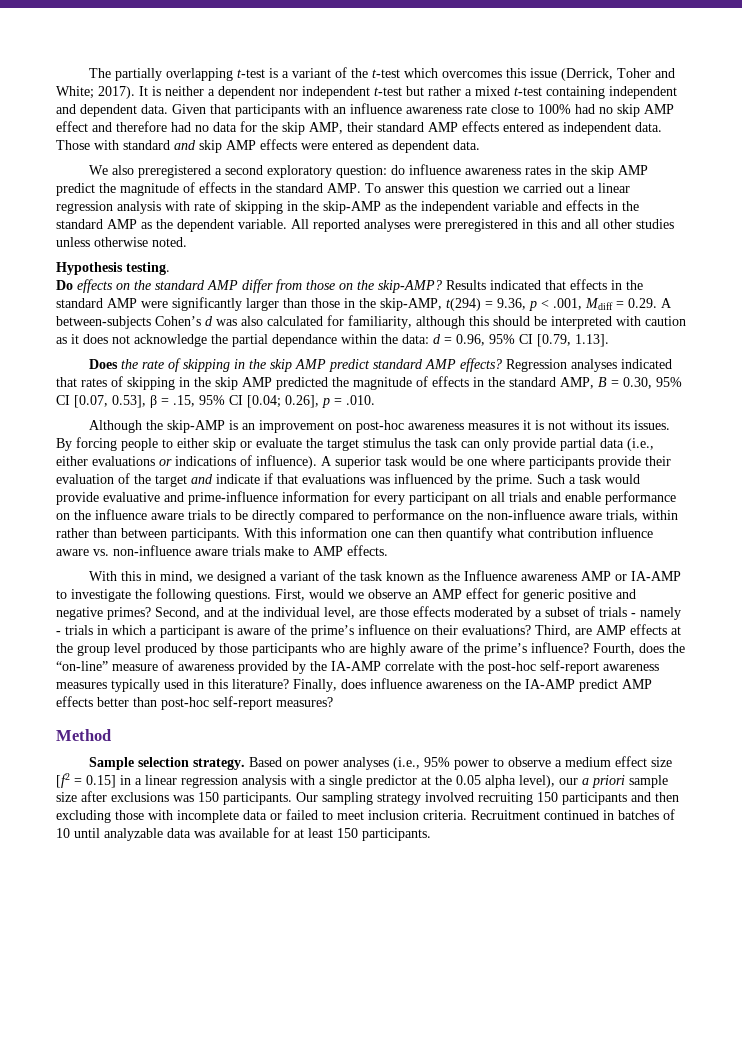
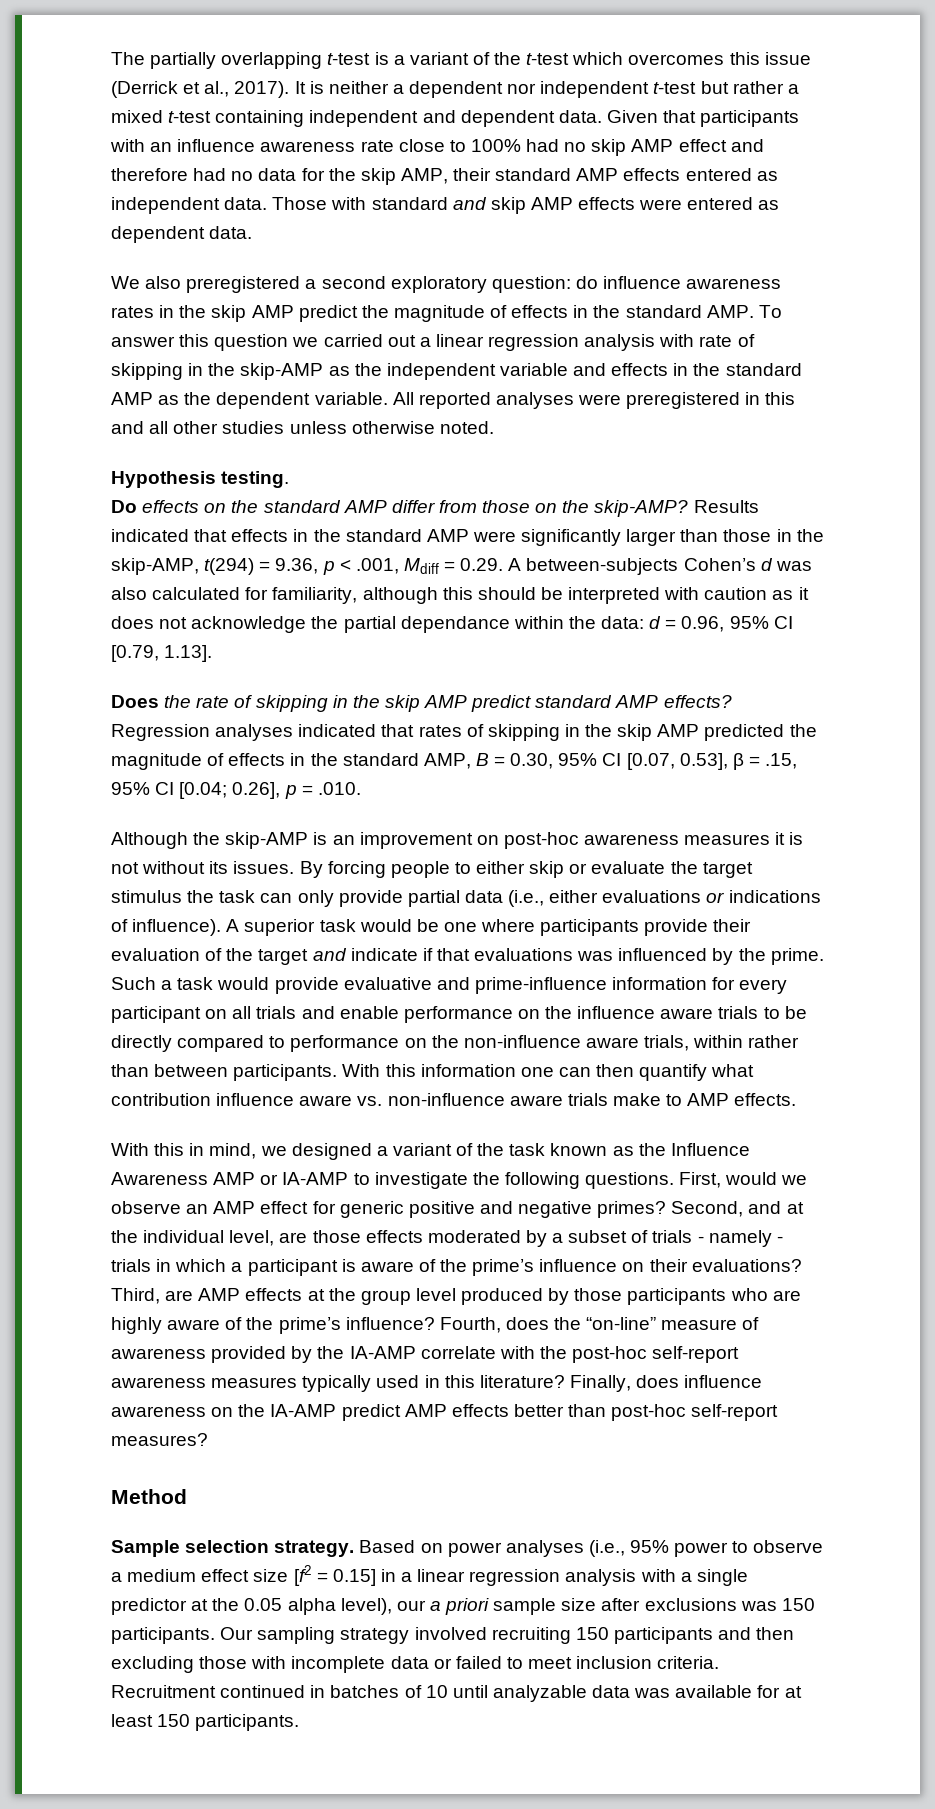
- The partially overlapping t-test is a variant of the t-test which overcomes this issue (Derrick, Toher and White; 2017).
+ The partially overlapping t-test is a variant of the t-test which overcomes this issue (Derrick et al., 2017).
- With this in mind, we designed a variant of the task known as the Influence awareness AMP or IA-AMP to investigate the following questions.
+ With this in mind, we designed a variant of the task known as the Influence Awareness AMP or IA-AMP to investigate the following questions.

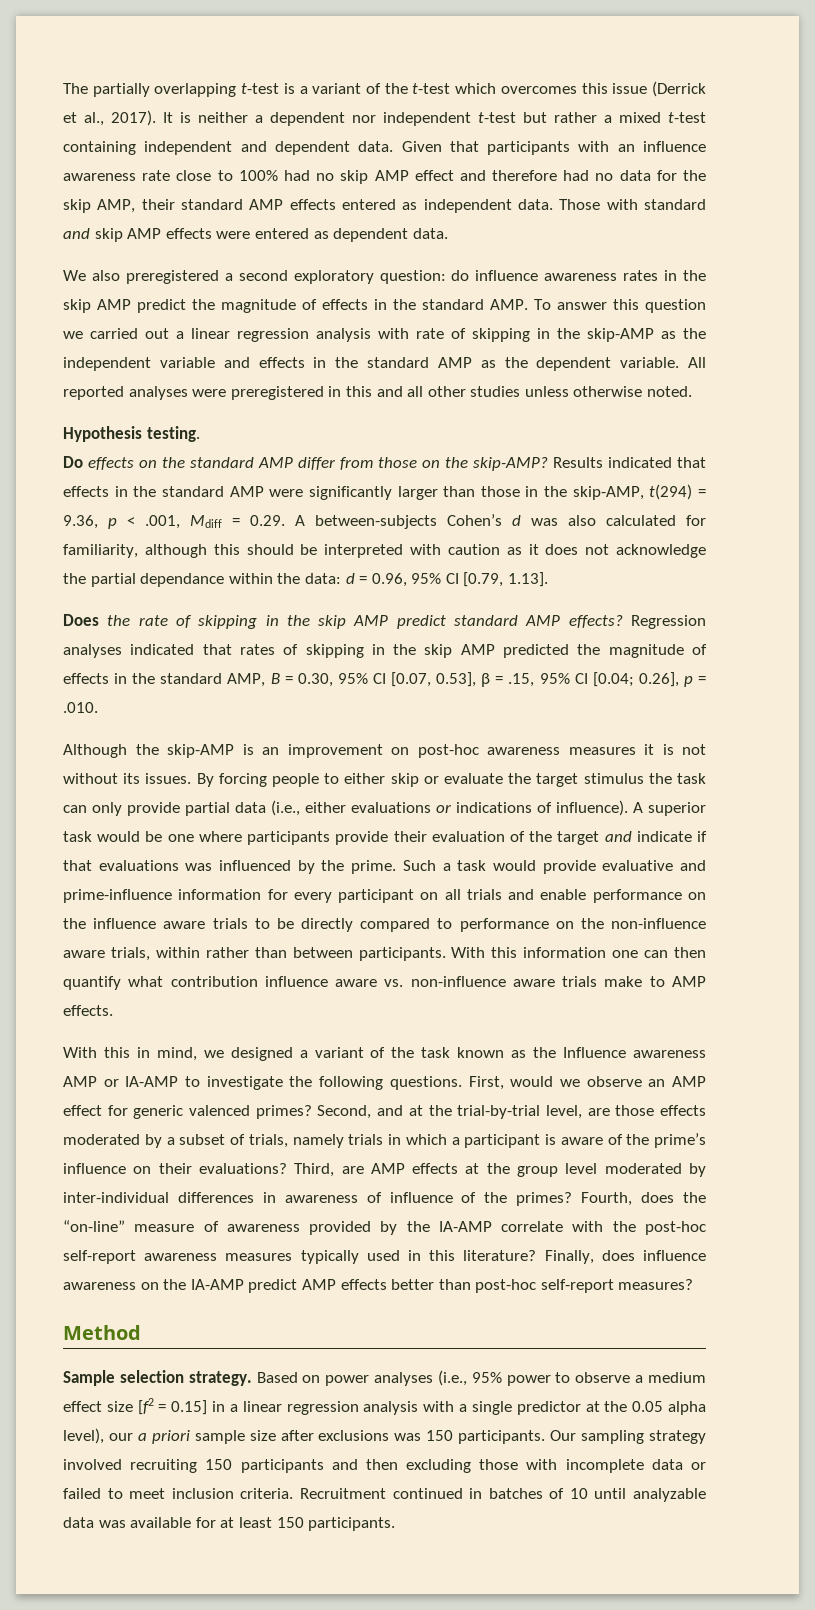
- With this in mind, we designed a variant of the task known as the Influence Awareness AMP or IA-AMP to investigate the following questions.
+ With this in mind, we designed a variant of the task known as the Influence awareness AMP or IA-AMP to investigate the following questions.
- First, would we observe an AMP effect for generic positive and negative primes?
+ First, would we observe an AMP effect for generic valenced primes?
- Second, and at the individual level, are those effects moderated by a subset of trials - namely - trials in which a participant is aware of the prime’s influence on their evaluations?
+ Second, and at the trial-by-trial level, are those effects moderated by a subset of trials, namely trials in which a participant is aware of the prime’s influence on their evaluations?
- Third, are AMP effects at the group level produced by those participants who are highly aware of the prime’s influence?
+ Third, are AMP effects at the group level moderated by inter-individual differences in awareness of influence of the primes?

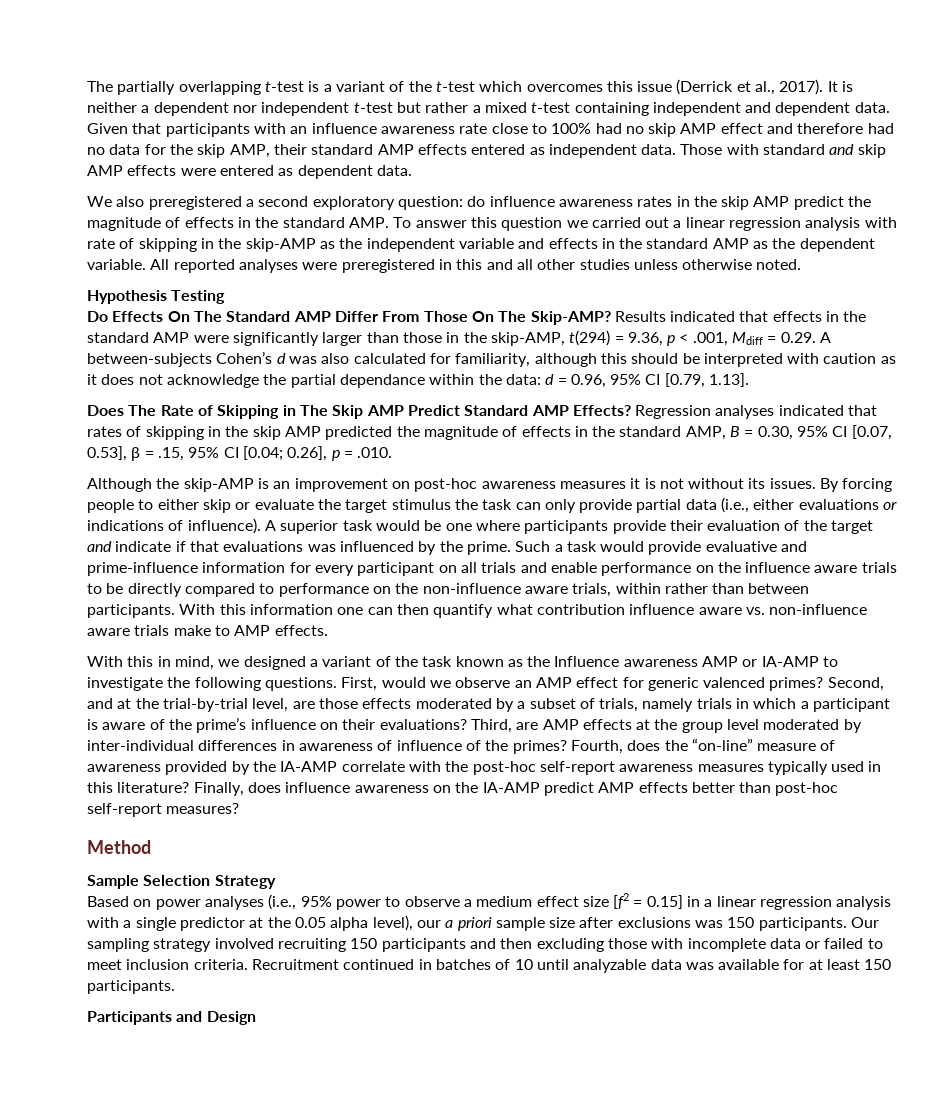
- Hypothesis testing.
+ Hypothesis Testing
- Do effects on the standard AMP differ from those on the skip-AMP?
+ Do Effects On The Standard AMP Differ From Those On The Skip-AMP?
- Does the rate of skipping in the skip AMP predict standard AMP effects?
+ Does The Rate of Skipping in The Skip AMP Predict Standard AMP Effects?
- Sample selection strategy. Based on power analyses (i.e., 95% power to observe a medium effect size [f2 = 0.15] in a linear regression analysis with a single predictor at the 0.05 alpha level), our a priori sample size after exclusions was 150 participants.
+ Sample Selection Strategy
+ Based on power analyses (i.e., 95% power to observe a medium effect size [f2 = 0.15] in a linear regression analysis with a single predictor at the 0.05 alpha level), our a priori sample size after exclusions was 150 participants.
+ Participants and Design

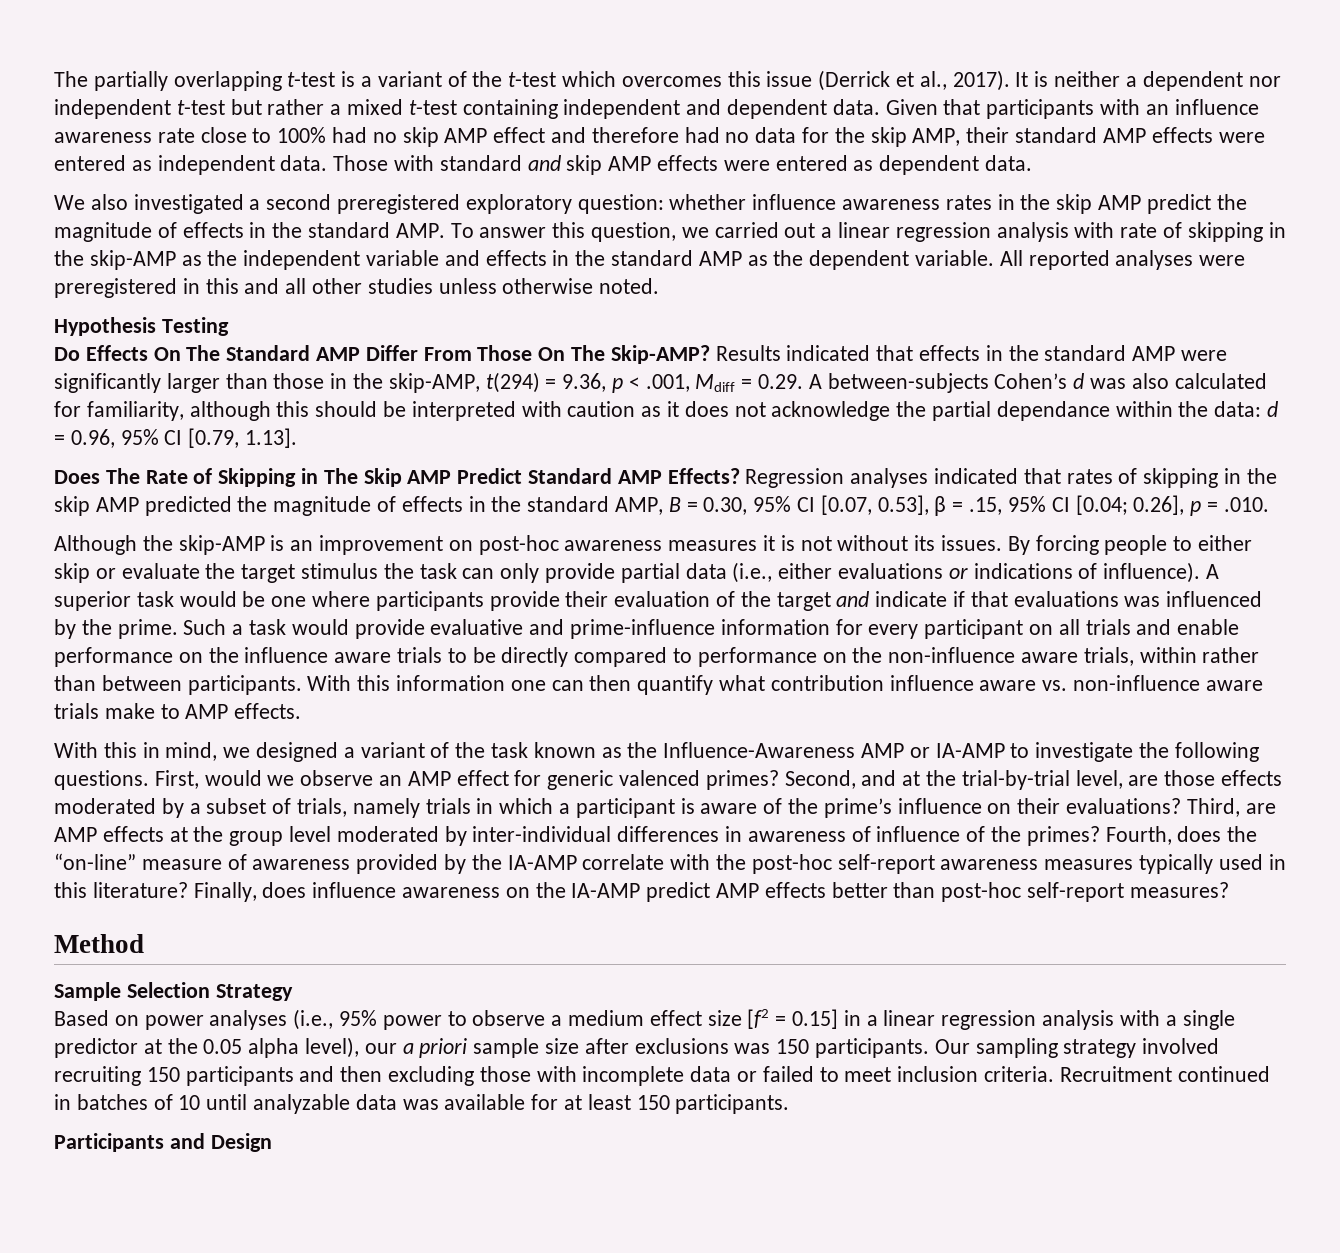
- Given that participants with an influence awareness rate close to 100% had no skip AMP effect and therefore had no data for the skip AMP, their standard AMP effects entered as independent data.
+ Given that participants with an influence awareness rate close to 100% had no skip AMP effect and therefore had no data for the skip AMP, their standard AMP effects were entered as independent data.
- We also preregistered a second exploratory question: do influence awareness rates in the skip AMP predict the magnitude of effects in the standard AMP. To answer this question we carried out a linear regression analysis with rate of skipping in the skip-AMP as the independent variable and effects in the standard AMP as the dependent variable.
+ We also investigated a second preregistered exploratory question: whether influence awareness rates in the skip AMP predict the magnitude of effects in the standard AMP. To answer this question, we carried out a linear regression analysis with rate of skipping in the skip-AMP as the independent variable and effects in the standard AMP as the dependent variable.
- With this in mind, we designed a variant of the task known as the Influence awareness AMP or IA-AMP to investigate the following questions.
+ With this in mind, we designed a variant of the task known as the Influence-Awareness AMP or IA-AMP to investigate the following questions.

